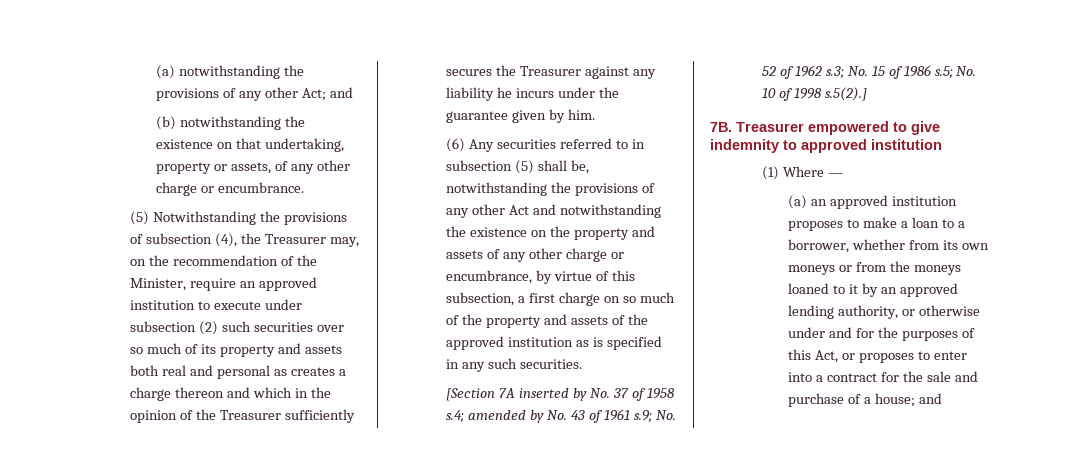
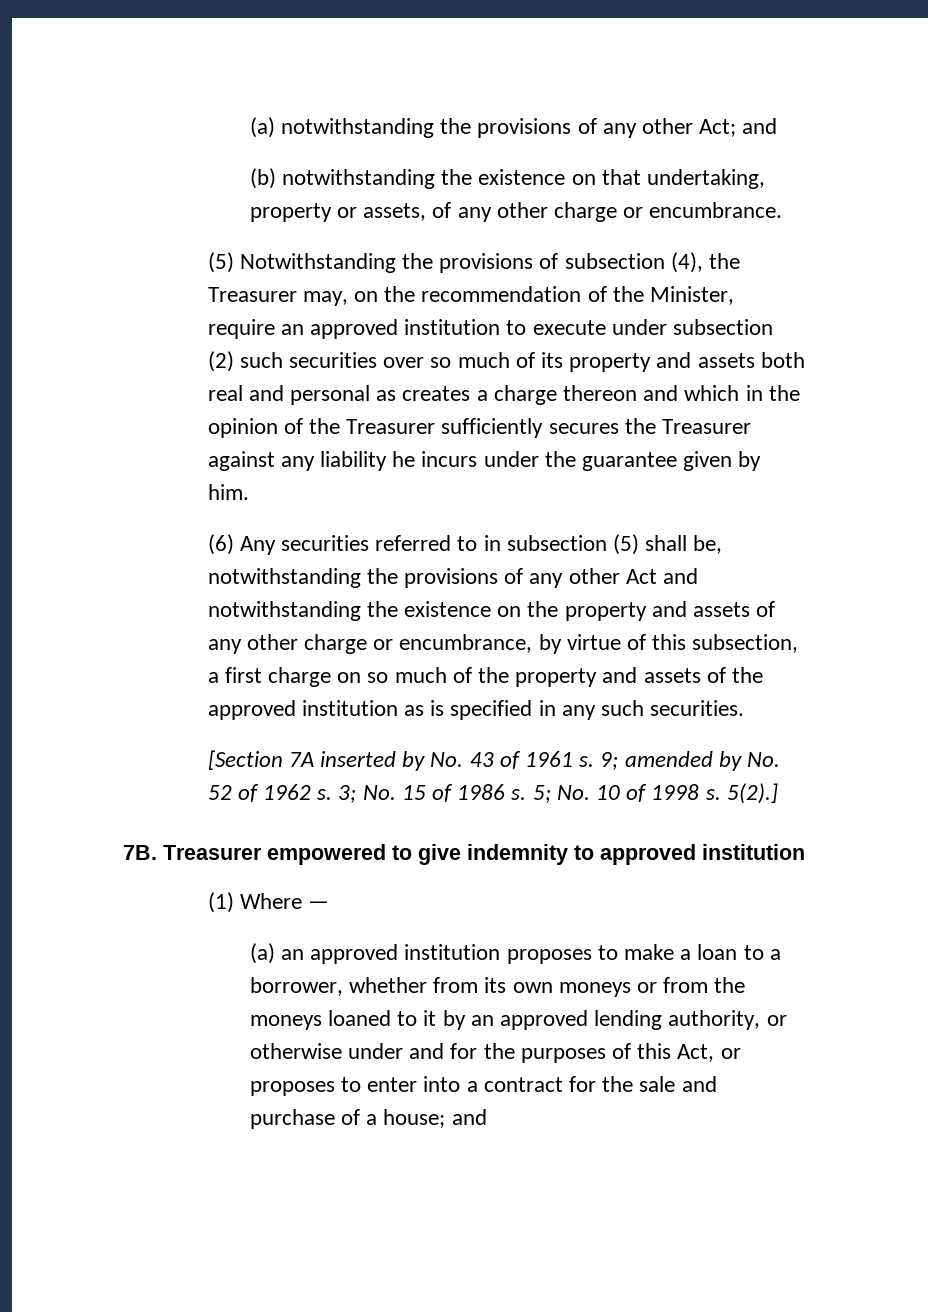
- [Section 7A inserted by No. 37 of 1958 s.4; amended by No. 43 of 1961 s.9; No. 52 of 1962 s.3; No. 15 of 1986 s.5; No. 10 of 1998 s.5(2).]
+ [Section 7A inserted by No. 43 of 1961 s. 9; amended by No. 52 of 1962 s. 3; No. 15 of 1986 s. 5; No. 10 of 1998 s. 5(2).]

